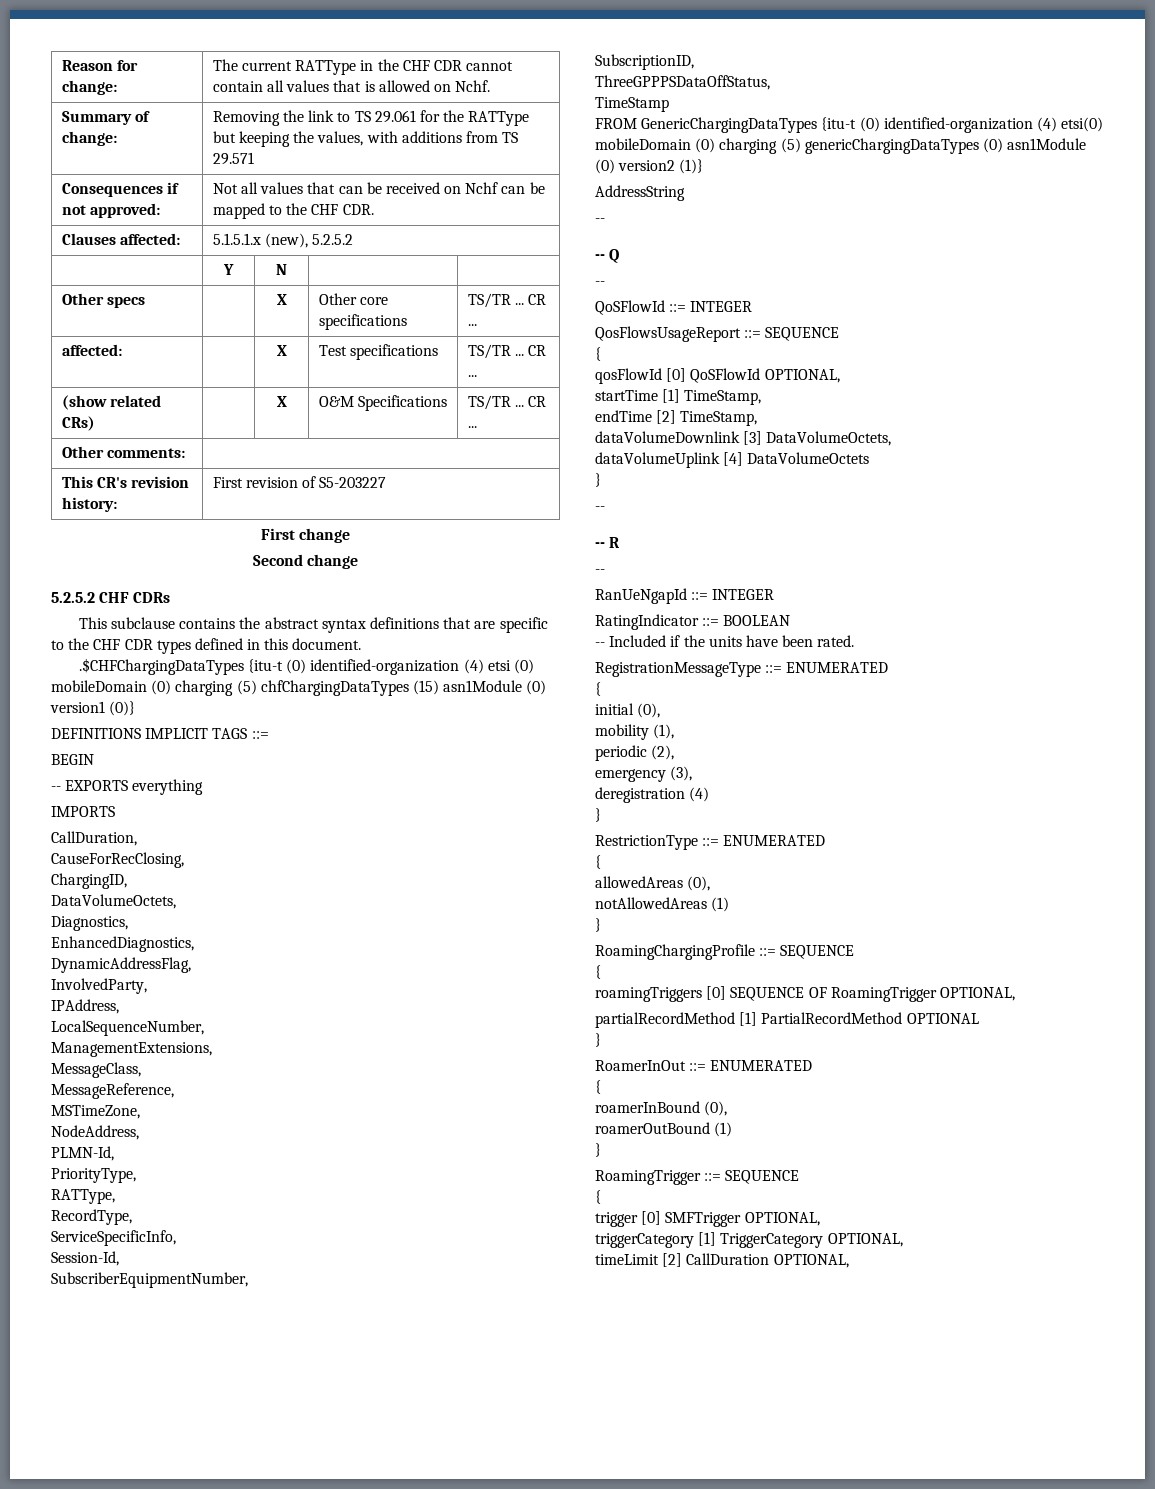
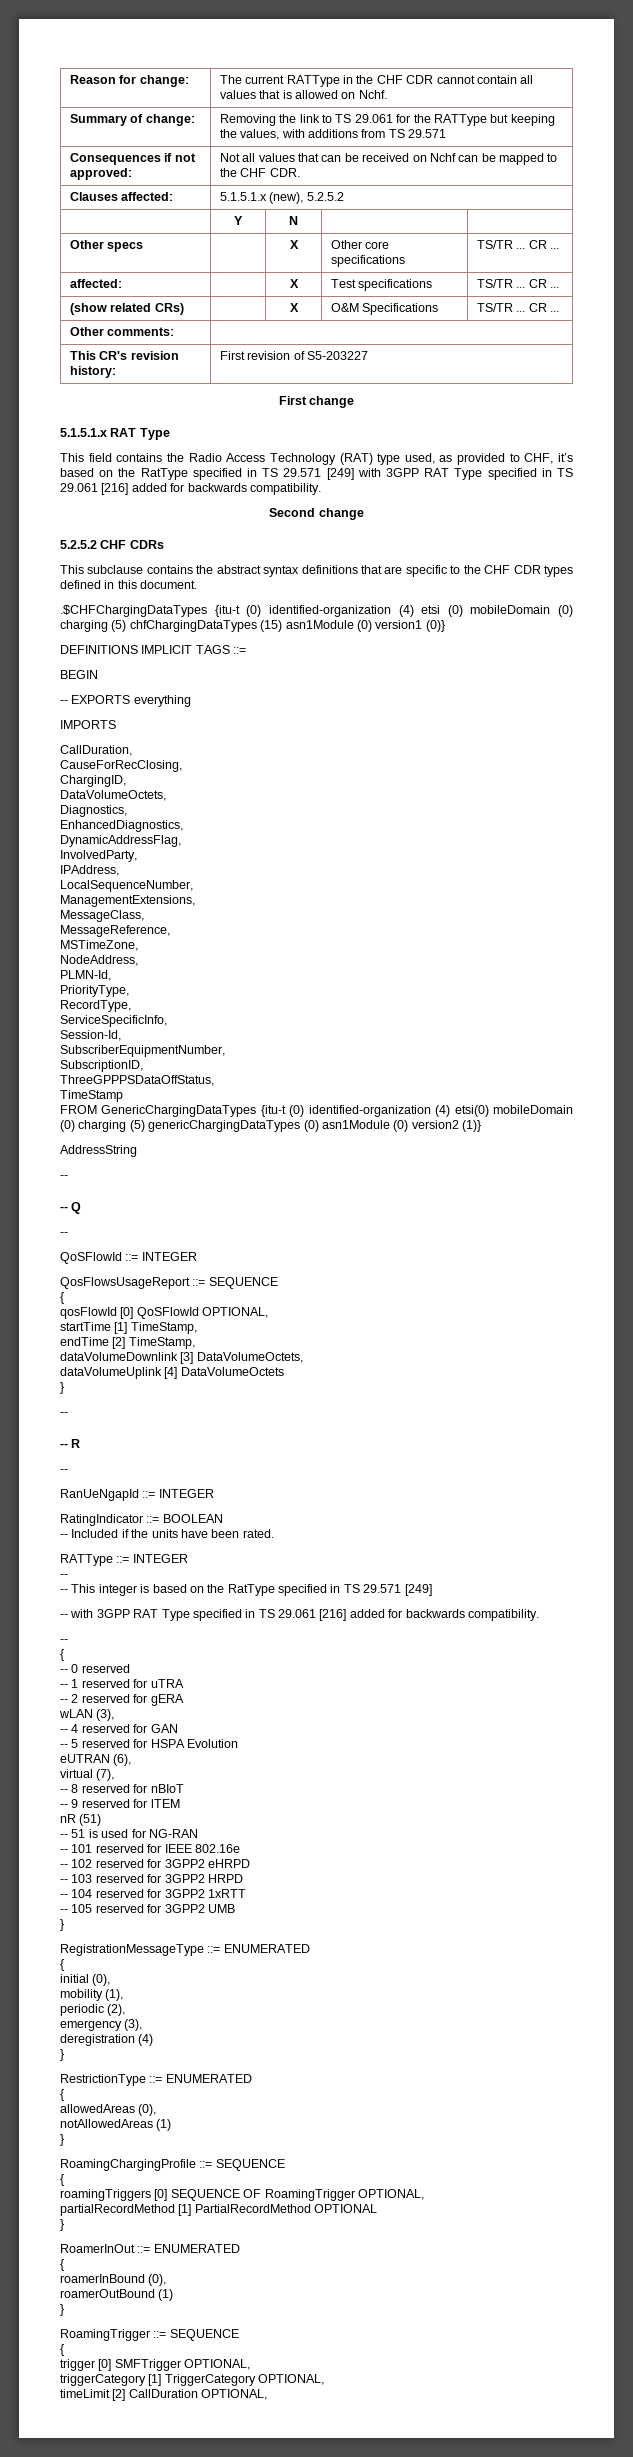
+ 5.1.5.1.x RAT Type
+ This field contains the Radio Access Technology (RAT) type used, as provided to CHF, it’s based on the RatType specified in TS 29.571 [249] with 3GPP RAT Type specified in TS 29.061 [216] added for backwards compatibility.
- RATType,
+ RATType ::= INTEGER
+ --
+ -- This integer is based on the RatType specified in TS 29.571 [249]
+ -- with 3GPP RAT Type specified in TS 29.061 [216] added for backwards compatibility.
+ --
+ {
+ -- 0 reserved
+ -- 1 reserved for uTRA
+ -- 2 reserved for gERA
+ wLAN (3),
+ -- 4 reserved for GAN
+ -- 5 reserved for HSPA Evolution
+ eUTRAN (6),
+ virtual (7),
+ -- 8 reserved for nBIoT
+ -- 9 reserved for lTEM
+ nR (51)
+ -- 51 is used for NG-RAN
+ -- 101 reserved for IEEE 802.16e
+ -- 102 reserved for 3GPP2 eHRPD
+ -- 103 reserved for 3GPP2 HRPD
+ -- 104 reserved for 3GPP2 1xRTT
+ -- 105 reserved for 3GPP2 UMB
+ }

